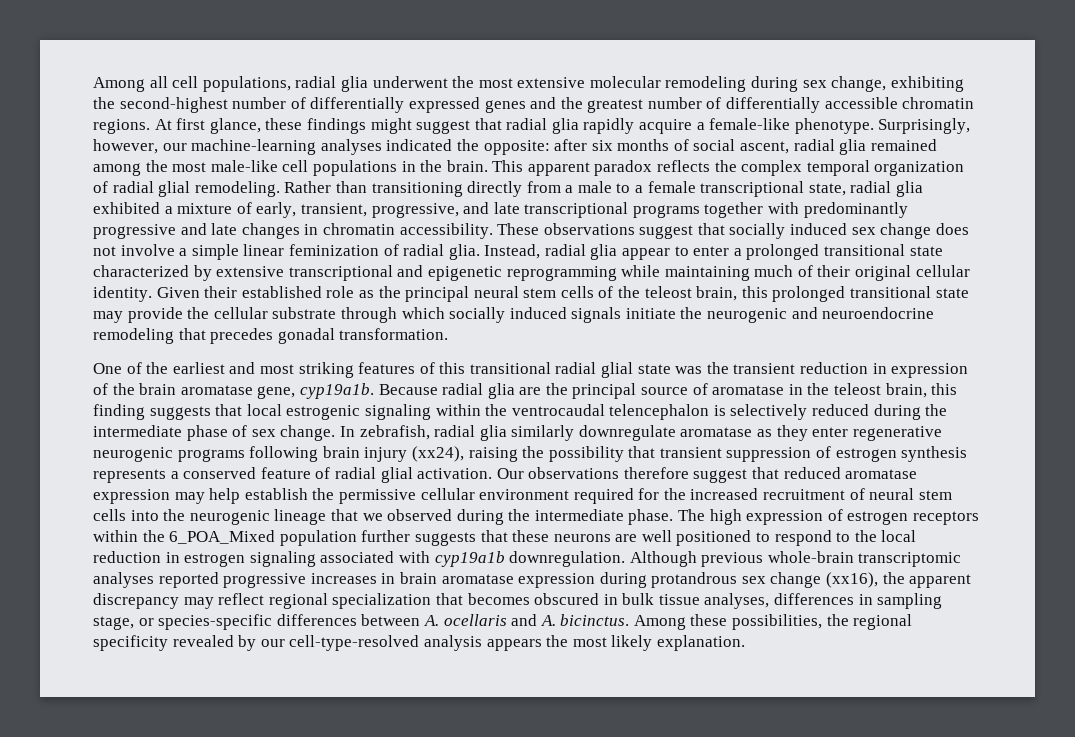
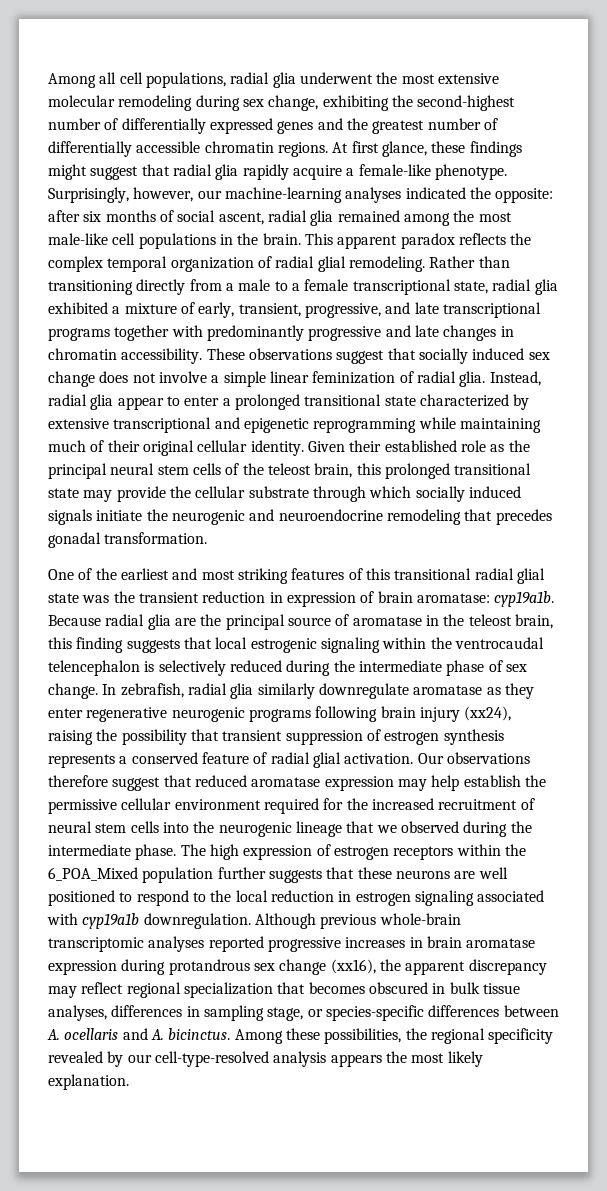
- One of the earliest and most striking features of this transitional radial glial state was the transient reduction in expression of the brain aromatase gene, cyp19a1b.
+ One of the earliest and most striking features of this transitional radial glial state was the transient reduction in expression of brain aromatase: cyp19a1b.

